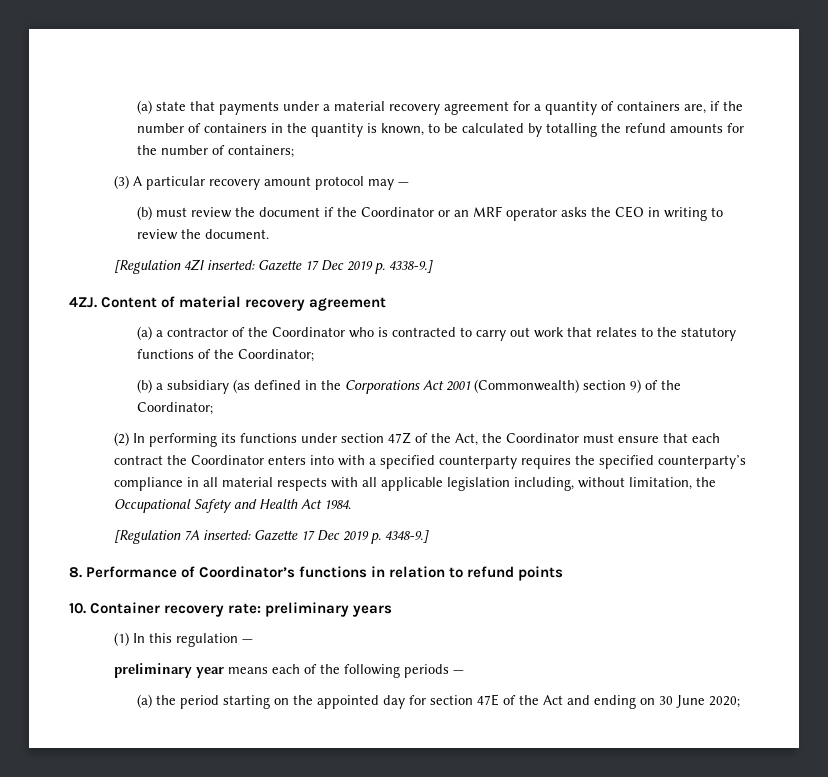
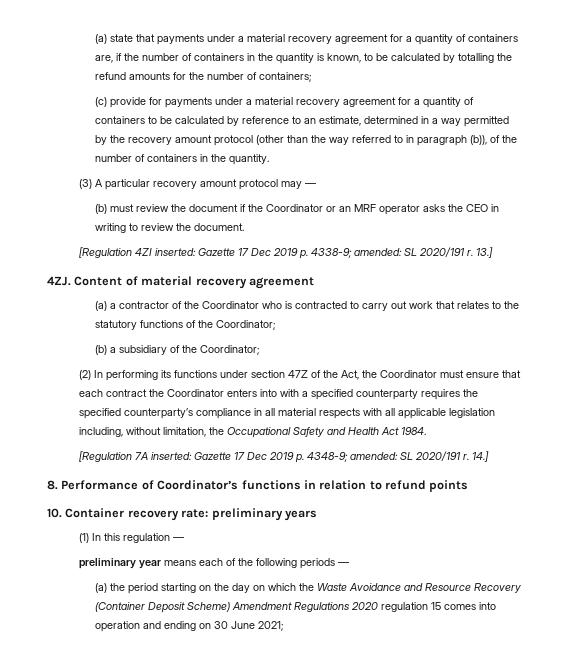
+ (c) provide for payments under a material recovery agreement for a quantity of containers to be calculated by reference to an estimate, determined in a way permitted by the recovery amount protocol (other than the way referred to in paragraph (b)), of the number of containers in the quantity.
- [Regulation 4ZI inserted: Gazette 17 Dec 2019 p. 4338-9.]
+ [Regulation 4ZI inserted: Gazette 17 Dec 2019 p. 4338-9; amended: SL 2020/191 r. 13.]
- (b) a subsidiary (as defined in the Corporations Act 2001 (Commonwealth) section 9) of the Coordinator;
+ (b) a subsidiary of the Coordinator;
- [Regulation 7A inserted: Gazette 17 Dec 2019 p. 4348-9.]
+ [Regulation 7A inserted: Gazette 17 Dec 2019 p. 4348-9; amended: SL 2020/191 r. 14.]
- (a) the period starting on the appointed day for section 47E of the Act and ending on 30 June 2020;
+ (a) the period starting on the day on which the Waste Avoidance and Resource Recovery (Container Deposit Scheme) Amendment Regulations 2020 regulation 15 comes into operation and ending on 30 June 2021;

